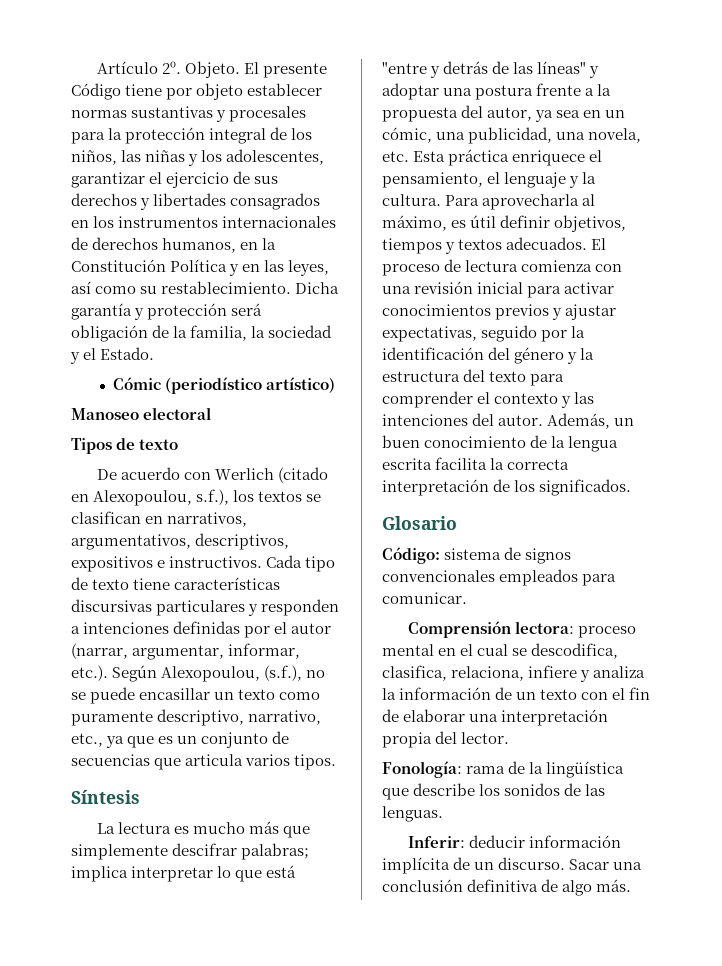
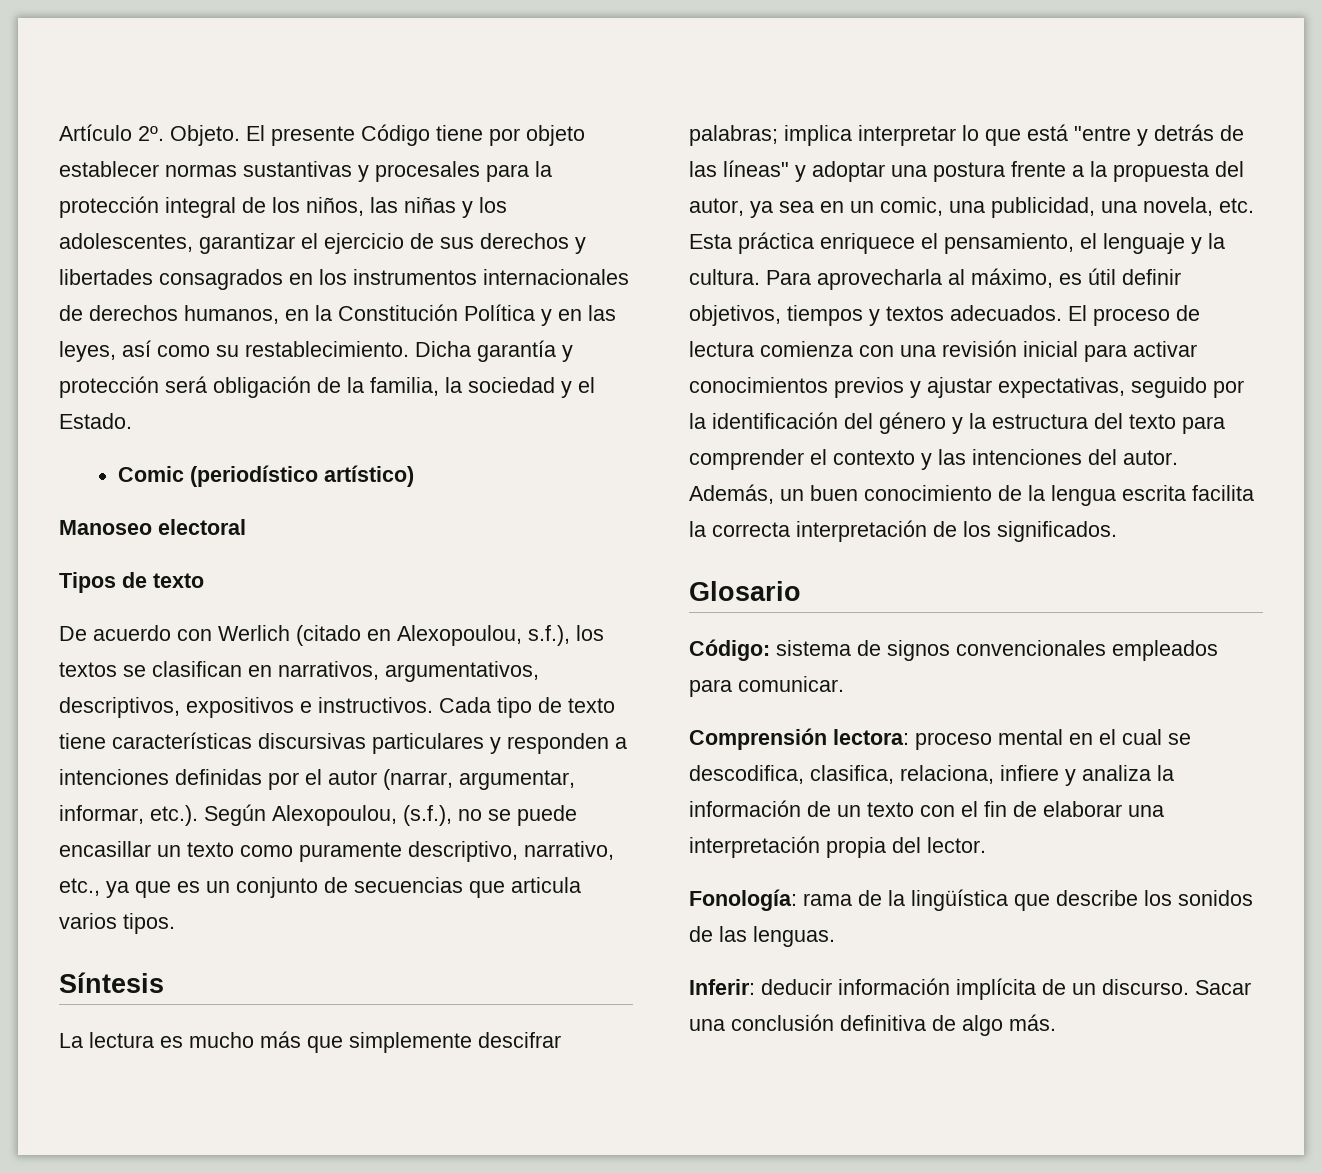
- Cómic (periodístico artístico)
+ Comic (periodístico artístico)
- La lectura es mucho más que simplemente descifrar palabras; implica interpretar lo que está "entre y detrás de las líneas" y adoptar una postura frente a la propuesta del autor, ya sea en un cómic, una publicidad, una novela, etc. Esta práctica enriquece el pensamiento, el lenguaje y la cultura.
+ La lectura es mucho más que simplemente descifrar palabras; implica interpretar lo que está "entre y detrás de las líneas" y adoptar una postura frente a la propuesta del autor, ya sea en un comic, una publicidad, una novela, etc. Esta práctica enriquece el pensamiento, el lenguaje y la cultura.

